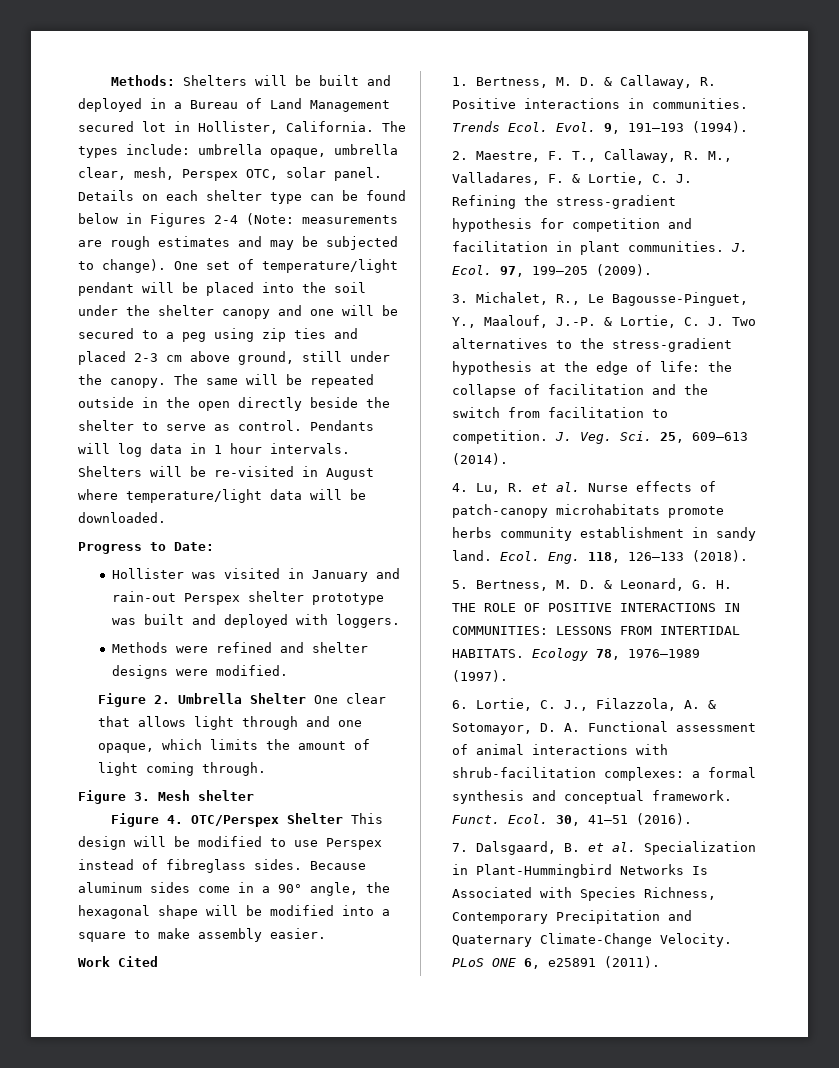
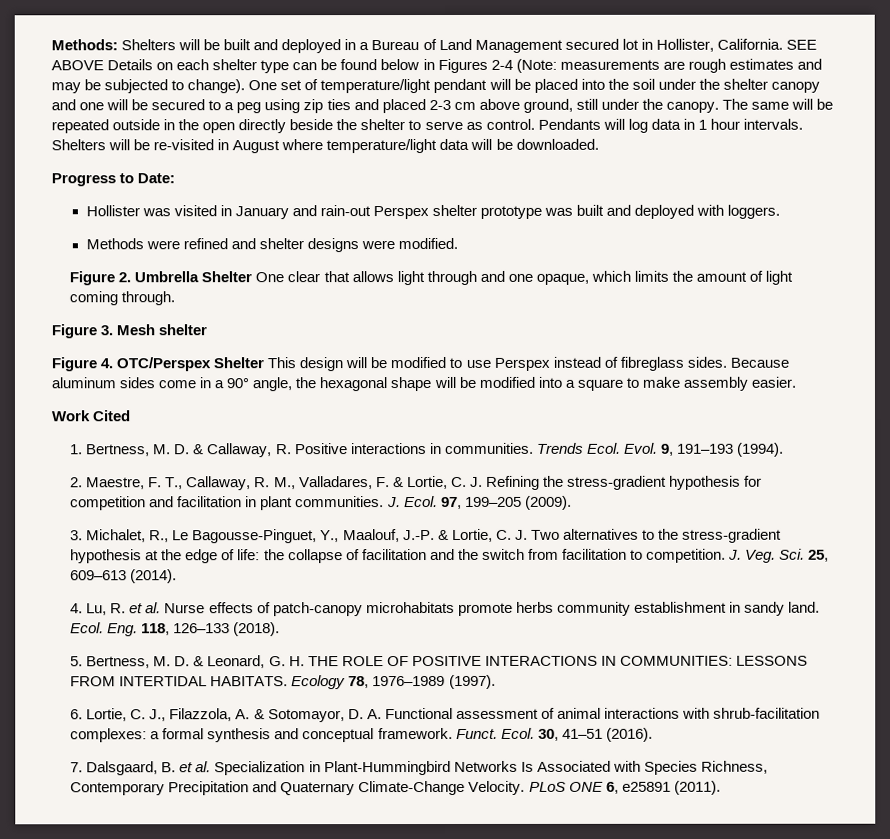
- The types include: umbrella opaque, umbrella clear, mesh, Perspex OTC, solar panel. Details on each shelter type can be found below in Figures 2-4 (Note: measurements are rough estimates and may be subjected to change).
+ SEE ABOVE Details on each shelter type can be found below in Figures 2-4 (Note: measurements are rough estimates and may be subjected to change).

